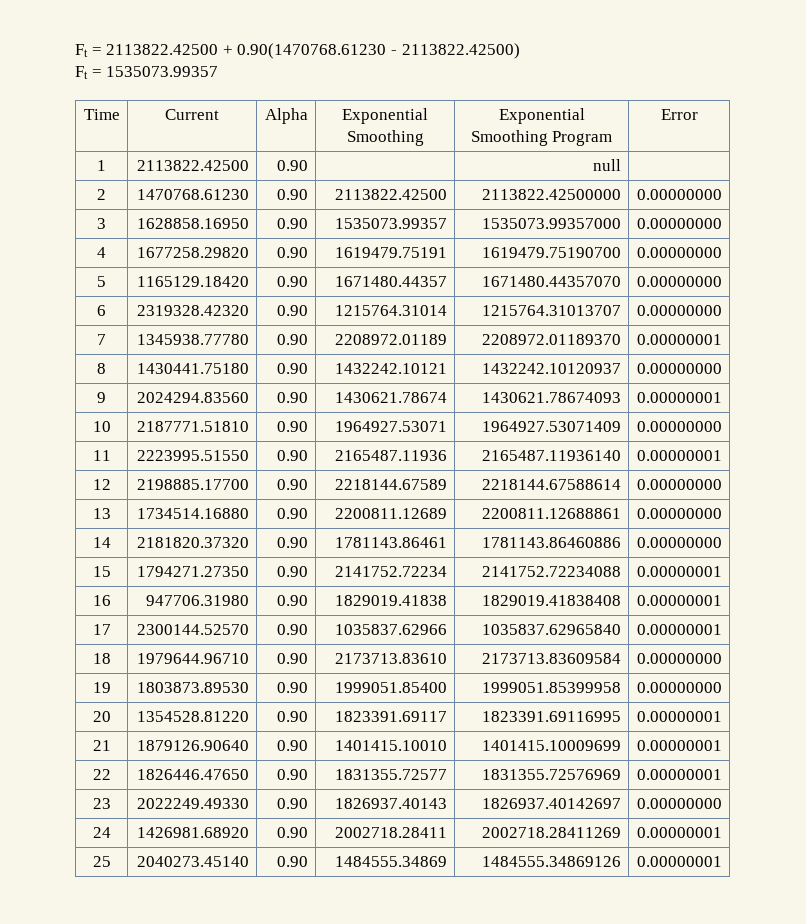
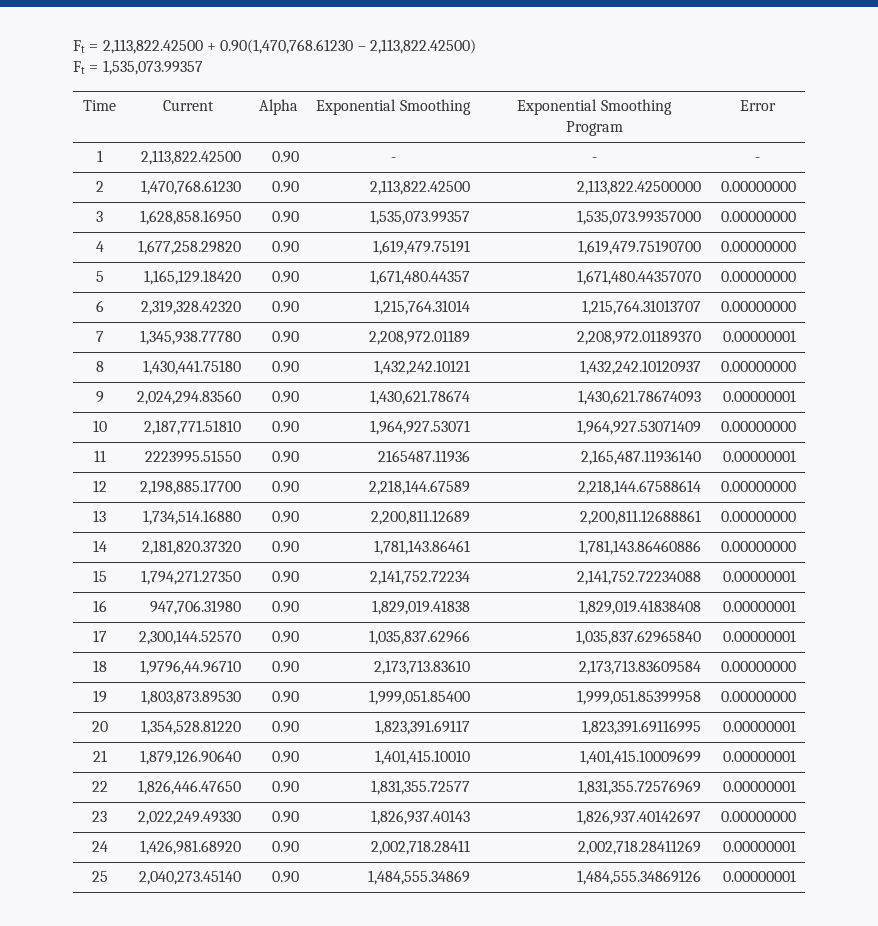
- Ft = 2113822.42500 + 0.90(1470768.61230 - 2113822.42500)
- Ft = 1535073.99357
+ Ft = 2,113,822.42500 + 0.90(1,470,768.61230 – 2,113,822.42500)
+ Ft = 1,535,073.99357
- 1 | 2113822.42500 | 0.90 | | null |
+ 1 | 2,113,822.42500 | 0.90 | - | - | -
- 2 | 1470768.61230 | 0.90 | 2113822.42500 | 2113822.42500000 | 0.00000000
+ 2 | 1,470,768.61230 | 0.90 | 2,113,822.42500 | 2,113,822.42500000 | 0.00000000
- 3 | 1628858.16950 | 0.90 | 1535073.99357 | 1535073.99357000 | 0.00000000
+ 3 | 1,628,858.16950 | 0.90 | 1,535,073.99357 | 1,535,073.99357000 | 0.00000000
- 4 | 1677258.29820 | 0.90 | 1619479.75191 | 1619479.75190700 | 0.00000000
+ 4 | 1,677,258.29820 | 0.90 | 1,619,479.75191 | 1,619,479.75190700 | 0.00000000
- 5 | 1165129.18420 | 0.90 | 1671480.44357 | 1671480.44357070 | 0.00000000
+ 5 | 1,165,129.18420 | 0.90 | 1,671,480.44357 | 1,671,480.44357070 | 0.00000000
- 6 | 2319328.42320 | 0.90 | 1215764.31014 | 1215764.31013707 | 0.00000000
+ 6 | 2,319,328.42320 | 0.90 | 1,215,764.31014 | 1,215,764.31013707 | 0.00000000
- 7 | 1345938.77780 | 0.90 | 2208972.01189 | 2208972.01189370 | 0.00000001
+ 7 | 1,345,938.77780 | 0.90 | 2,208,972.01189 | 2,208,972.01189370 | 0.00000001
- 8 | 1430441.75180 | 0.90 | 1432242.10121 | 1432242.10120937 | 0.00000000
+ 8 | 1,430,441.75180 | 0.90 | 1,432,242.10121 | 1,432,242.10120937 | 0.00000000
- 9 | 2024294.83560 | 0.90 | 1430621.78674 | 1430621.78674093 | 0.00000001
+ 9 | 2,024,294.83560 | 0.90 | 1,430,621.78674 | 1,430,621.78674093 | 0.00000001
- 10 | 2187771.51810 | 0.90 | 1964927.53071 | 1964927.53071409 | 0.00000000
+ 10 | 2,187,771.51810 | 0.90 | 1,964,927.53071 | 1,964,927.53071409 | 0.00000000
- 11 | 2223995.51550 | 0.90 | 2165487.11936 | 2165487.11936140 | 0.00000001
+ 11 | 2223995.51550 | 0.90 | 2165487.11936 | 2,165,487.11936140 | 0.00000001
- 12 | 2198885.17700 | 0.90 | 2218144.67589 | 2218144.67588614 | 0.00000000
+ 12 | 2,198,885.17700 | 0.90 | 2,218,144.67589 | 2,218,144.67588614 | 0.00000000
- 13 | 1734514.16880 | 0.90 | 2200811.12689 | 2200811.12688861 | 0.00000000
+ 13 | 1,734,514.16880 | 0.90 | 2,200,811.12689 | 2,200,811.12688861 | 0.00000000
- 14 | 2181820.37320 | 0.90 | 1781143.86461 | 1781143.86460886 | 0.00000000
+ 14 | 2,181,820.37320 | 0.90 | 1,781,143.86461 | 1,781,143.86460886 | 0.00000000
- 15 | 1794271.27350 | 0.90 | 2141752.72234 | 2141752.72234088 | 0.00000001
+ 15 | 1,794,271.27350 | 0.90 | 2,141,752.72234 | 2,141,752.72234088 | 0.00000001
- 16 | 947706.31980 | 0.90 | 1829019.41838 | 1829019.41838408 | 0.00000001
+ 16 | 947,706.31980 | 0.90 | 1,829,019.41838 | 1,829,019.41838408 | 0.00000001
- 17 | 2300144.52570 | 0.90 | 1035837.62966 | 1035837.62965840 | 0.00000001
+ 17 | 2,300,144.52570 | 0.90 | 1,035,837.62966 | 1,035,837.62965840 | 0.00000001
- 18 | 1979644.96710 | 0.90 | 2173713.83610 | 2173713.83609584 | 0.00000000
+ 18 | 1,9796,44.96710 | 0.90 | 2,173,713.83610 | 2,173,713.83609584 | 0.00000000
- 19 | 1803873.89530 | 0.90 | 1999051.85400 | 1999051.85399958 | 0.00000000
+ 19 | 1,803,873.89530 | 0.90 | 1,999,051.85400 | 1,999,051.85399958 | 0.00000000
- 20 | 1354528.81220 | 0.90 | 1823391.69117 | 1823391.69116995 | 0.00000001
+ 20 | 1,354,528.81220 | 0.90 | 1,823,391.69117 | 1,823,391.69116995 | 0.00000001
- 21 | 1879126.90640 | 0.90 | 1401415.10010 | 1401415.10009699 | 0.00000001
+ 21 | 1,879,126.90640 | 0.90 | 1,401,415.10010 | 1,401,415.10009699 | 0.00000001
- 22 | 1826446.47650 | 0.90 | 1831355.72577 | 1831355.72576969 | 0.00000001
+ 22 | 1,826,446.47650 | 0.90 | 1,831,355.72577 | 1,831,355.72576969 | 0.00000001
- 23 | 2022249.49330 | 0.90 | 1826937.40143 | 1826937.40142697 | 0.00000000
+ 23 | 2,022,249.49330 | 0.90 | 1,826,937.40143 | 1,826,937.40142697 | 0.00000000
- 24 | 1426981.68920 | 0.90 | 2002718.28411 | 2002718.28411269 | 0.00000001
+ 24 | 1,426,981.68920 | 0.90 | 2,002,718.28411 | 2,002,718.28411269 | 0.00000001
- 25 | 2040273.45140 | 0.90 | 1484555.34869 | 1484555.34869126 | 0.00000001
+ 25 | 2,040,273.45140 | 0.90 | 1,484,555.34869 | 1,484,555.34869126 | 0.00000001

